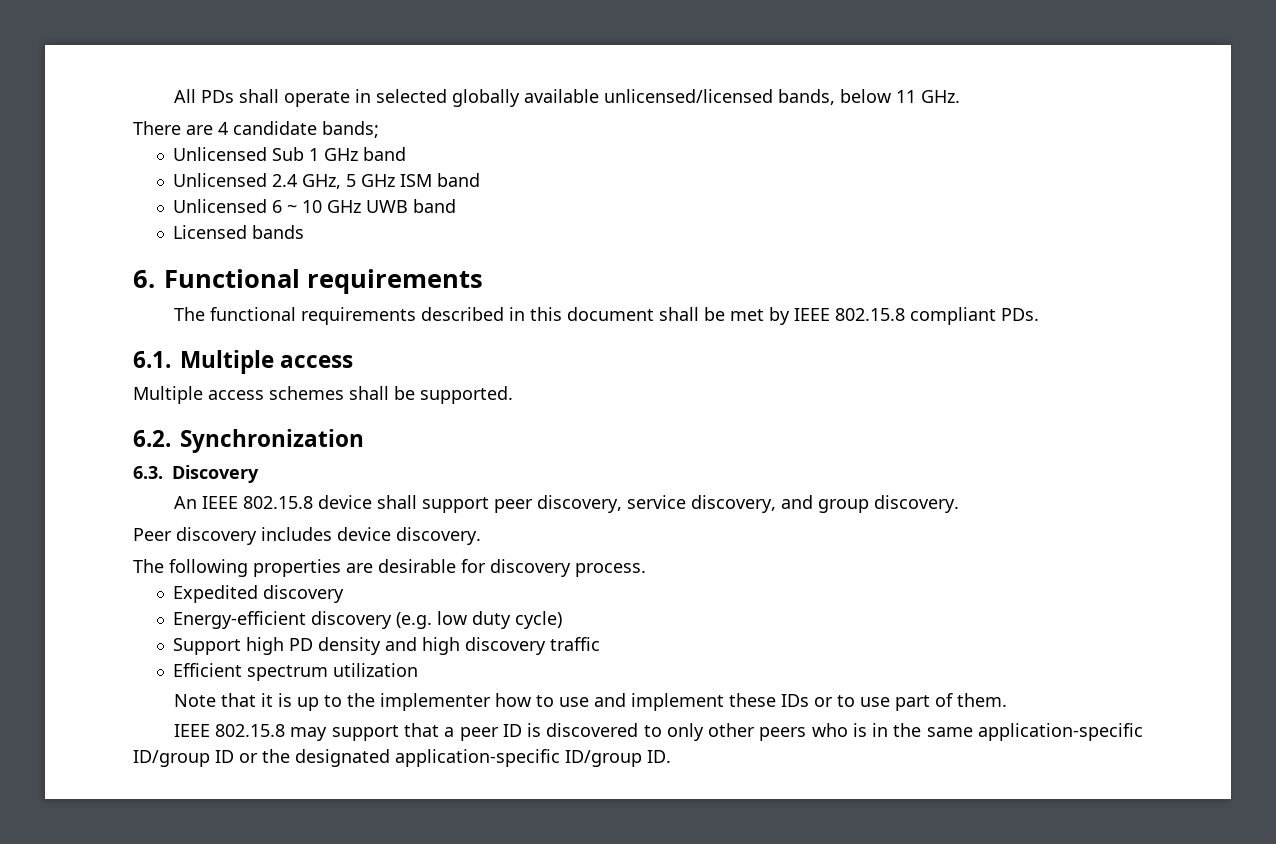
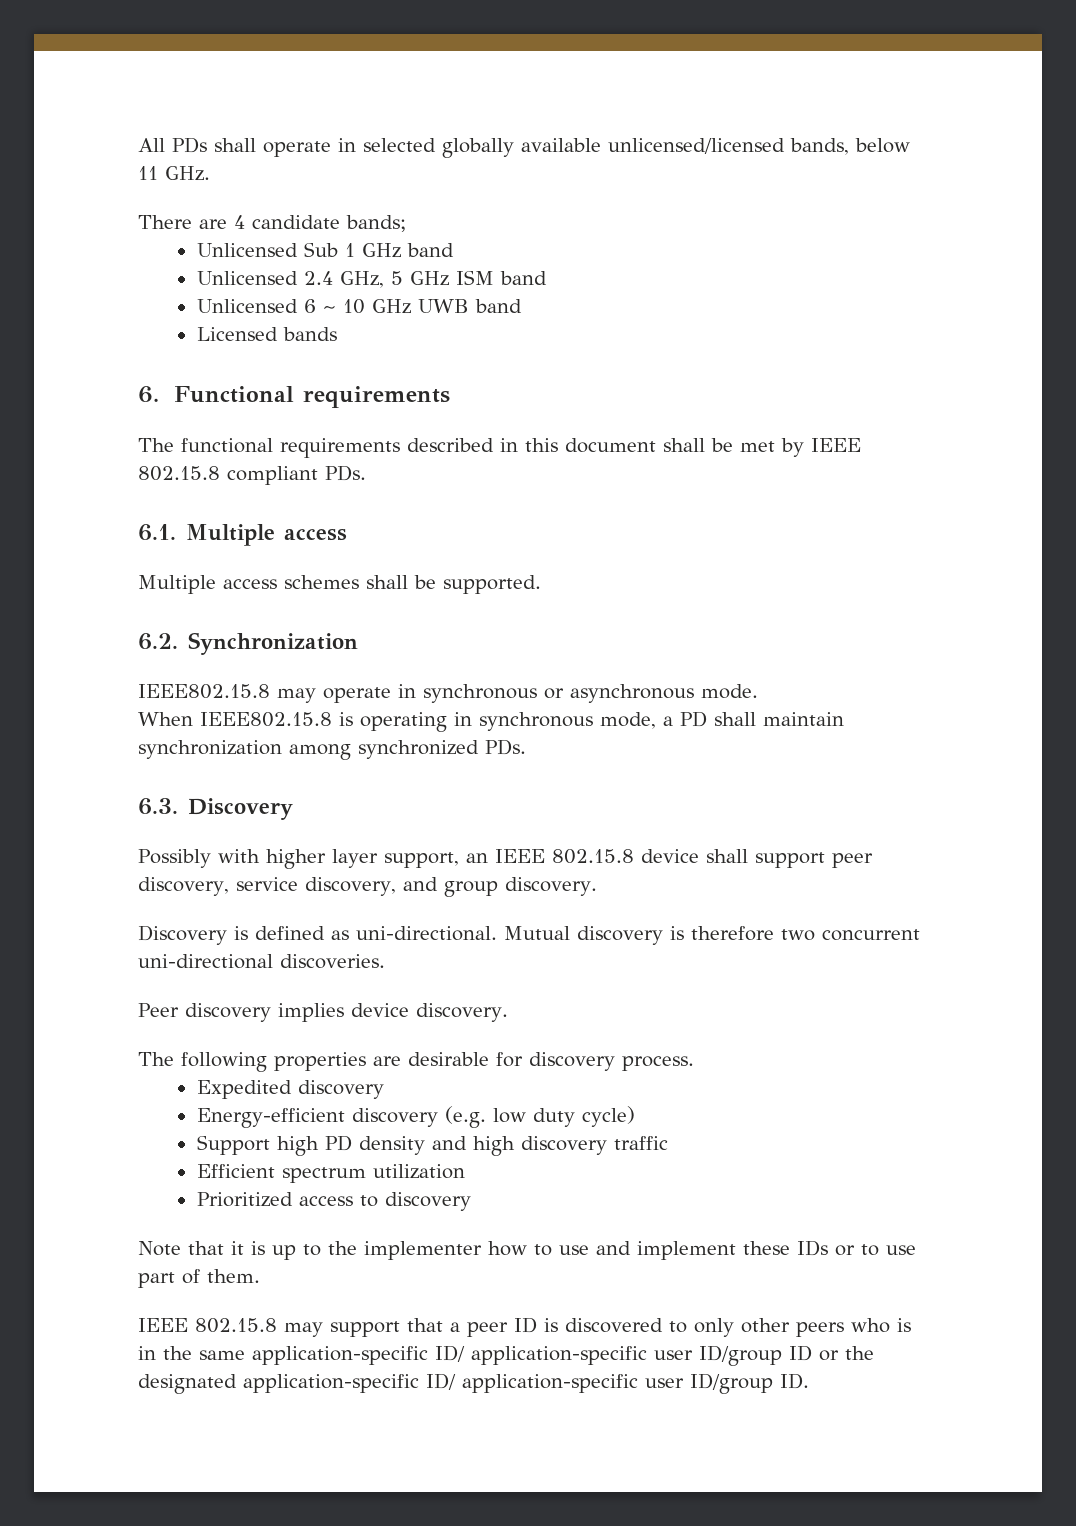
+ IEEE802.15.8 may operate in synchronous or asynchronous mode.
+ When IEEE802.15.8 is operating in synchronous mode, a PD shall maintain synchronization among synchronized PDs.
  6.3. Discovery
- An IEEE 802.15.8 device shall support peer discovery, service discovery, and group discovery.
+ Possibly with higher layer support, an IEEE 802.15.8 device shall support peer discovery, service discovery, and group discovery.
+ Discovery is defined as uni-directional. Mutual discovery is therefore two concurrent uni-directional discoveries.
- Peer discovery includes device discovery.
+ Peer discovery implies device discovery.
+ Prioritized access to discovery
- IEEE 802.15.8 may support that a peer ID is discovered to only other peers who is in the same application-specific ID/group ID or the designated application-specific ID/group ID.
+ IEEE 802.15.8 may support that a peer ID is discovered to only other peers who is in the same application-specific ID/ application-specific user ID/group ID or the designated application-specific ID/ application-specific user ID/group ID.

